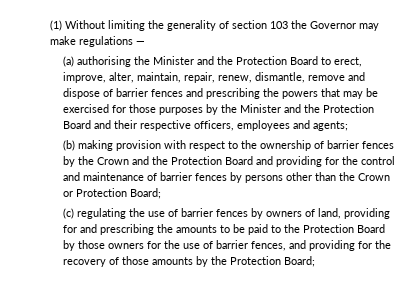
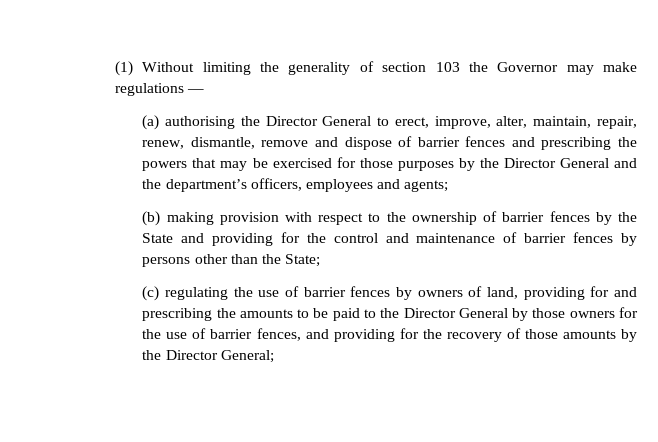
- (a) authorising the Minister and the Protection Board to erect, improve, alter, maintain, repair, renew, dismantle, remove and dispose of barrier fences and prescribing the powers that may be exercised for those purposes by the Minister and the Protection Board and their respective officers, employees and agents;
+ (a) authorising the Director General to erect, improve, alter, maintain, repair, renew, dismantle, remove and dispose of barrier fences and prescribing the powers that may be exercised for those purposes by the Director General and the department’s officers, employees and agents;
- (b) making provision with respect to the ownership of barrier fences by the Crown and the Protection Board and providing for the control and maintenance of barrier fences by persons other than the Crown or Protection Board;
+ (b) making provision with respect to the ownership of barrier fences by the State and providing for the control and maintenance of barrier fences by persons other than the State;
- (c) regulating the use of barrier fences by owners of land, providing for and prescribing the amounts to be paid to the Protection Board by those owners for the use of barrier fences, and providing for the recovery of those amounts by the Protection Board;
+ (c) regulating the use of barrier fences by owners of land, providing for and prescribing the amounts to be paid to the Director General by those owners for the use of barrier fences, and providing for the recovery of those amounts by the Director General;

